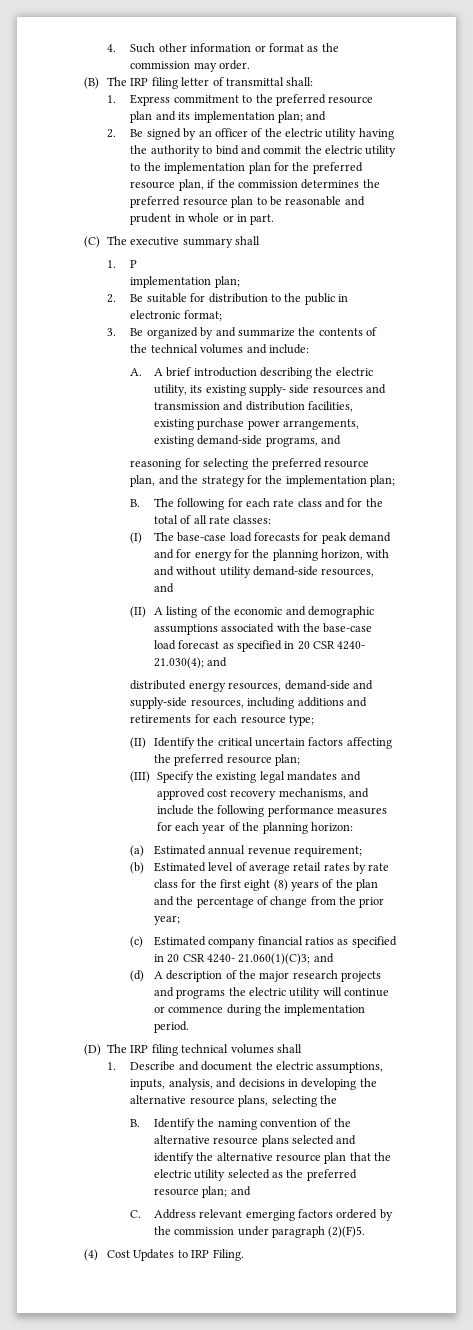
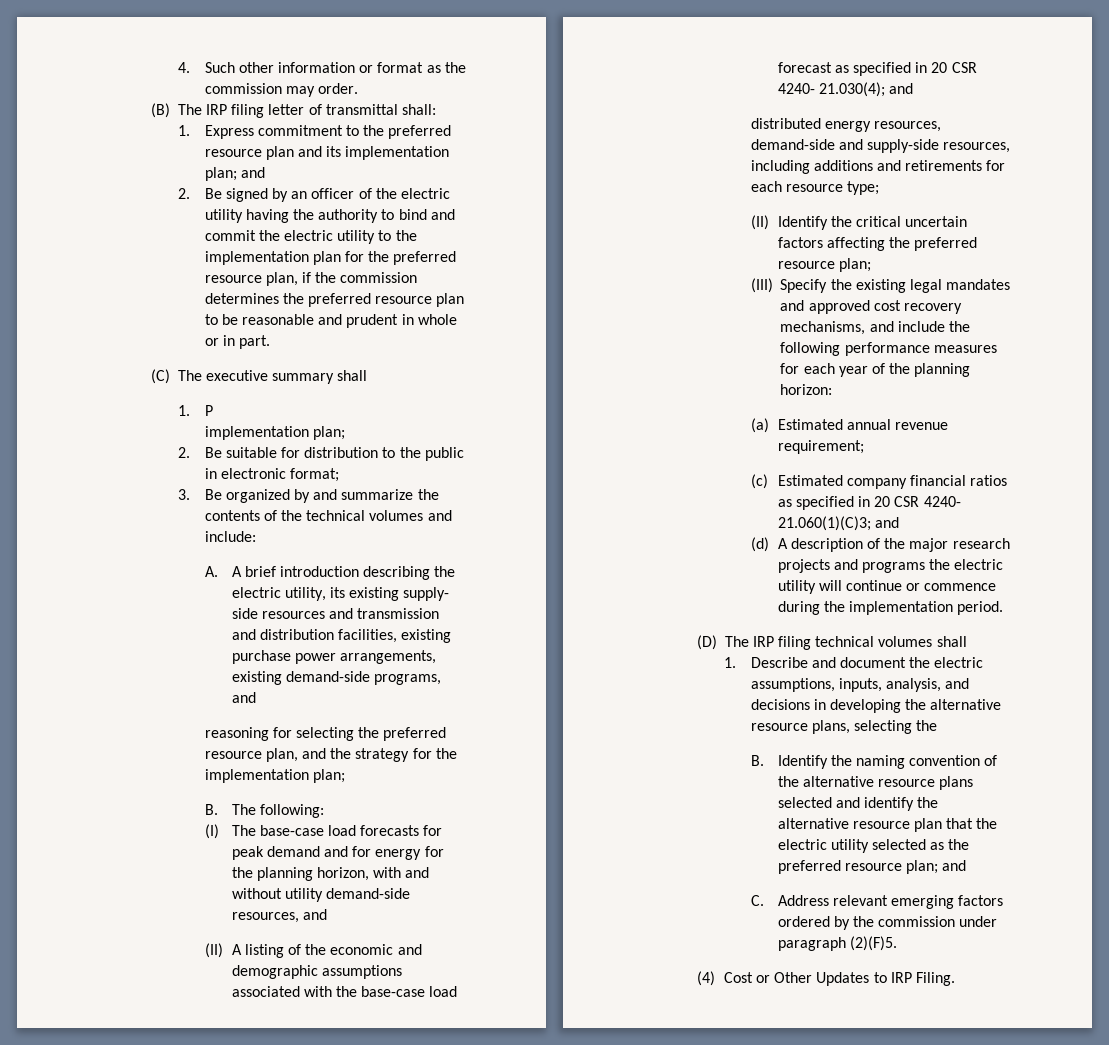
- B. The following for each rate class and for the total of all rate classes:
+ B. The following:
- (b) Estimated level of average retail rates by rate class for the first eight (8) years of the plan and the percentage of change from the prior year;
- (4) Cost Updates to IRP Filing.
+ (4) Cost or Other Updates to IRP Filing.

